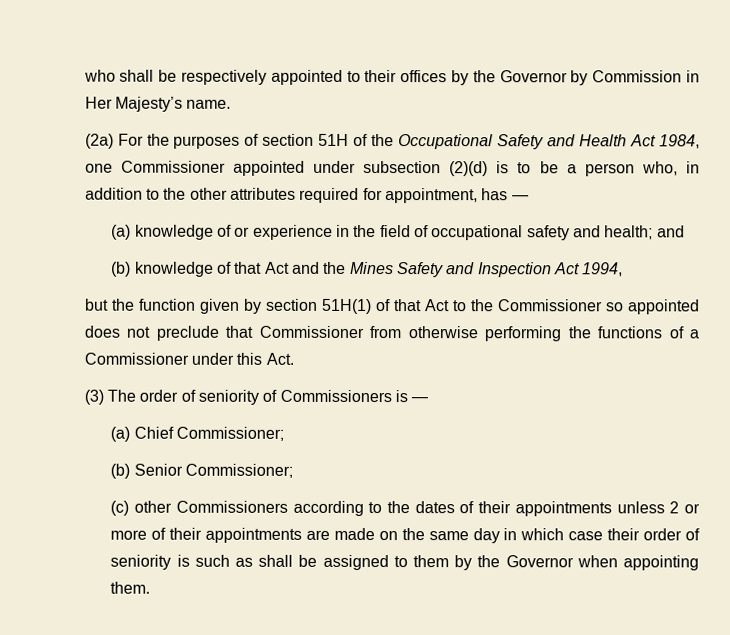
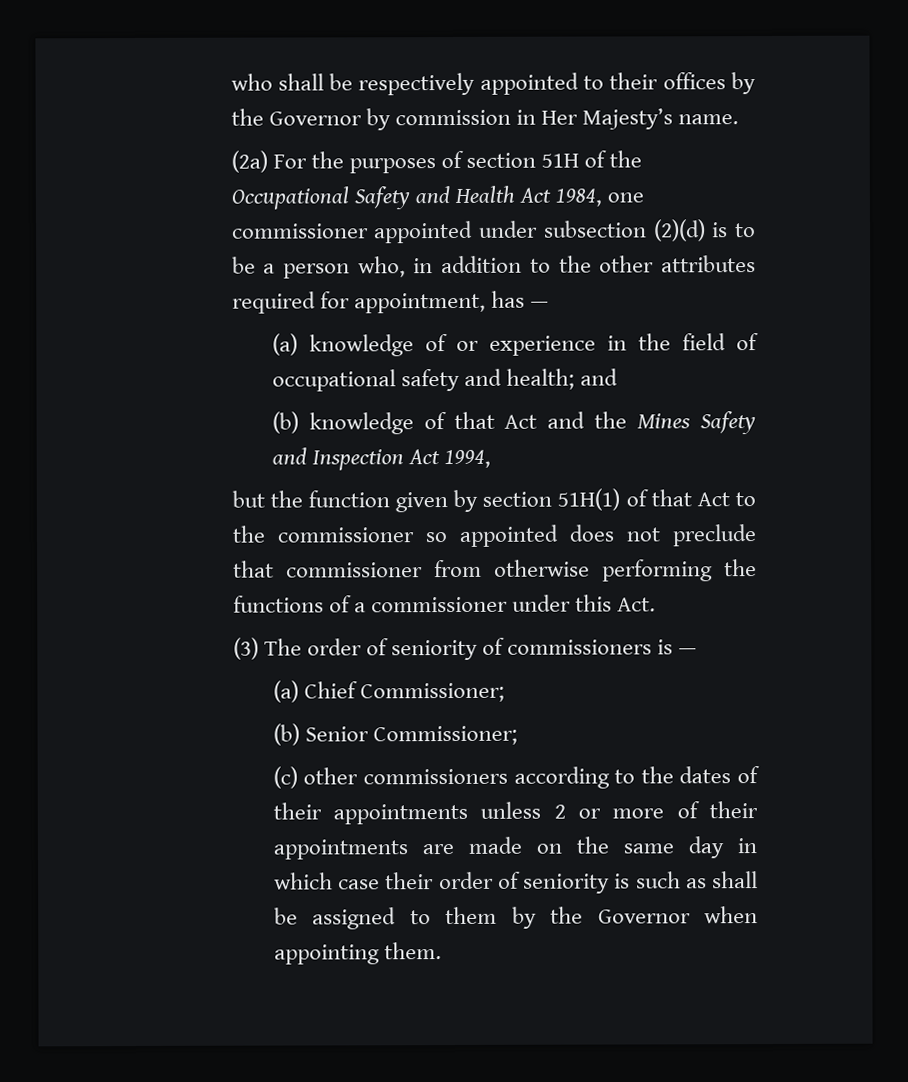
- who shall be respectively appointed to their offices by the Governor by Commission in Her Majesty’s name.
+ who shall be respectively appointed to their offices by the Governor by commission in Her Majesty’s name.
- (2a) For the purposes of section 51H of the Occupational Safety and Health Act 1984, one Commissioner appointed under subsection (2)(d) is to be a person who, in addition to the other attributes required for appointment, has —
+ (2a) For the purposes of section 51H of the Occupational Safety and Health Act 1984, one commissioner appointed under subsection (2)(d) is to be a person who, in addition to the other attributes required for appointment, has —
- but the function given by section 51H(1) of that Act to the Commissioner so appointed does not preclude that Commissioner from otherwise performing the functions of a Commissioner under this Act.
+ but the function given by section 51H(1) of that Act to the commissioner so appointed does not preclude that commissioner from otherwise performing the functions of a commissioner under this Act.
- (3) The order of seniority of Commissioners is —
+ (3) The order of seniority of commissioners is —
- (c) other Commissioners according to the dates of their appointments unless 2 or more of their appointments are made on the same day in which case their order of seniority is such as shall be assigned to them by the Governor when appointing them.
+ (c) other commissioners according to the dates of their appointments unless 2 or more of their appointments are made on the same day in which case their order of seniority is such as shall be assigned to them by the Governor when appointing them.

